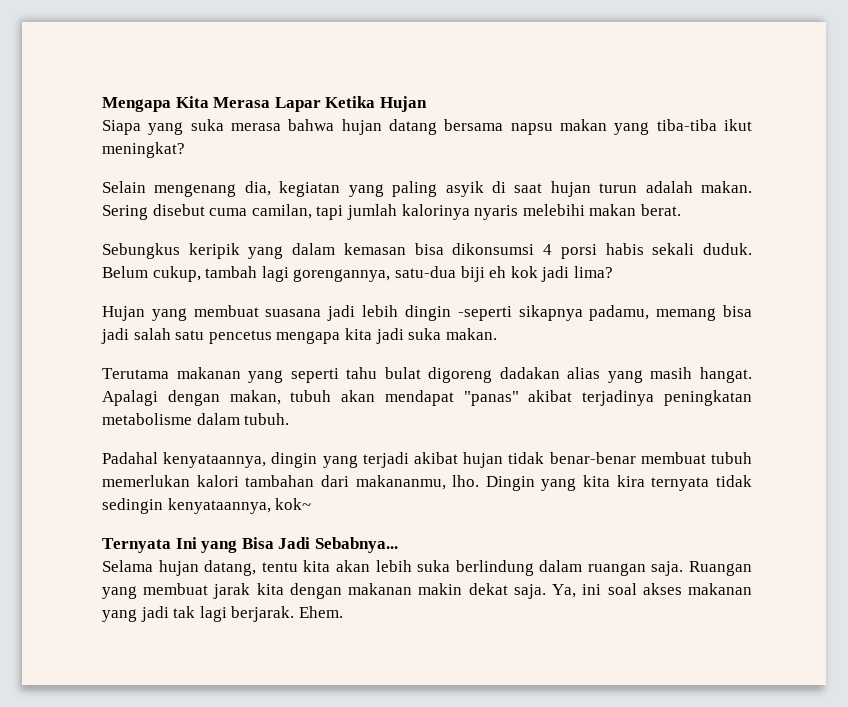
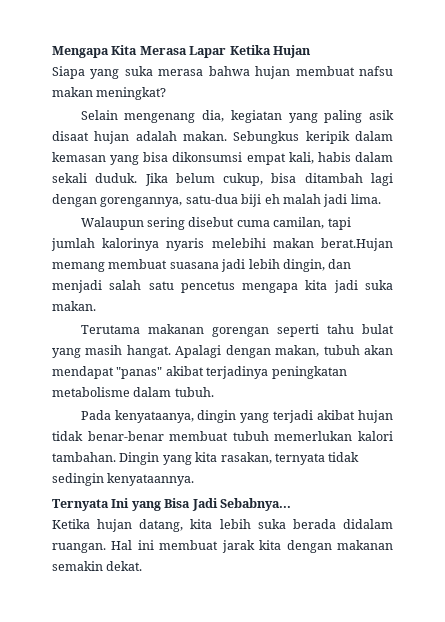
- Siapa yang suka merasa bahwa hujan datang bersama napsu makan yang tiba-tiba ikut meningkat?
+ Siapa yang suka merasa bahwa hujan membuat nafsu makan meningkat?
- Selain mengenang dia, kegiatan yang paling asyik di saat hujan turun adalah makan. Sering disebut cuma camilan, tapi jumlah kalorinya nyaris melebihi makan berat.
- Sebungkus keripik yang dalam kemasan bisa dikonsumsi 4 porsi habis sekali duduk. Belum cukup, tambah lagi gorengannya, satu-dua biji eh kok jadi lima?
- Hujan yang membuat suasana jadi lebih dingin -seperti sikapnya padamu, memang bisa jadi salah satu pencetus mengapa kita jadi suka makan.
+ Selain mengenang dia, kegiatan yang paling asik disaat hujan adalah makan. Sebungkus keripik dalam kemasan yang bisa dikonsumsi empat kali, habis dalam sekali duduk. Jika belum cukup, bisa ditambah lagi dengan gorengannya, satu-dua biji eh malah jadi lima.
+ Walaupun sering disebut cuma camilan, tapi jumlah kalorinya nyaris melebihi makan berat.Hujan memang membuat suasana jadi lebih dingin, dan menjadi salah satu pencetus mengapa kita jadi suka makan.
- Terutama makanan yang seperti tahu bulat digoreng dadakan alias yang masih hangat.
+ Terutama makanan gorengan seperti tahu bulat yang masih hangat.
- Padahal kenyataannya, dingin yang terjadi akibat hujan tidak benar-benar membuat tubuh memerlukan kalori tambahan dari makananmu, lho.
+ Pada kenyataanya, dingin yang terjadi akibat hujan tidak benar-benar membuat tubuh memerlukan kalori tambahan.
- Dingin yang kita kira ternyata tidak sedingin kenyataannya, kok~
+ Dingin yang kita rasakan, ternyata tidak sedingin kenyataannya.
- Selama hujan datang, tentu kita akan lebih suka berlindung dalam ruangan saja. Ruangan yang membuat jarak kita dengan makanan makin dekat saja. Ya, ini soal akses makanan yang jadi tak lagi berjarak. Ehem.
+ Ketika hujan datang, kita lebih suka berada didalam ruangan. Hal ini membuat jarak kita dengan makanan semakin dekat.

